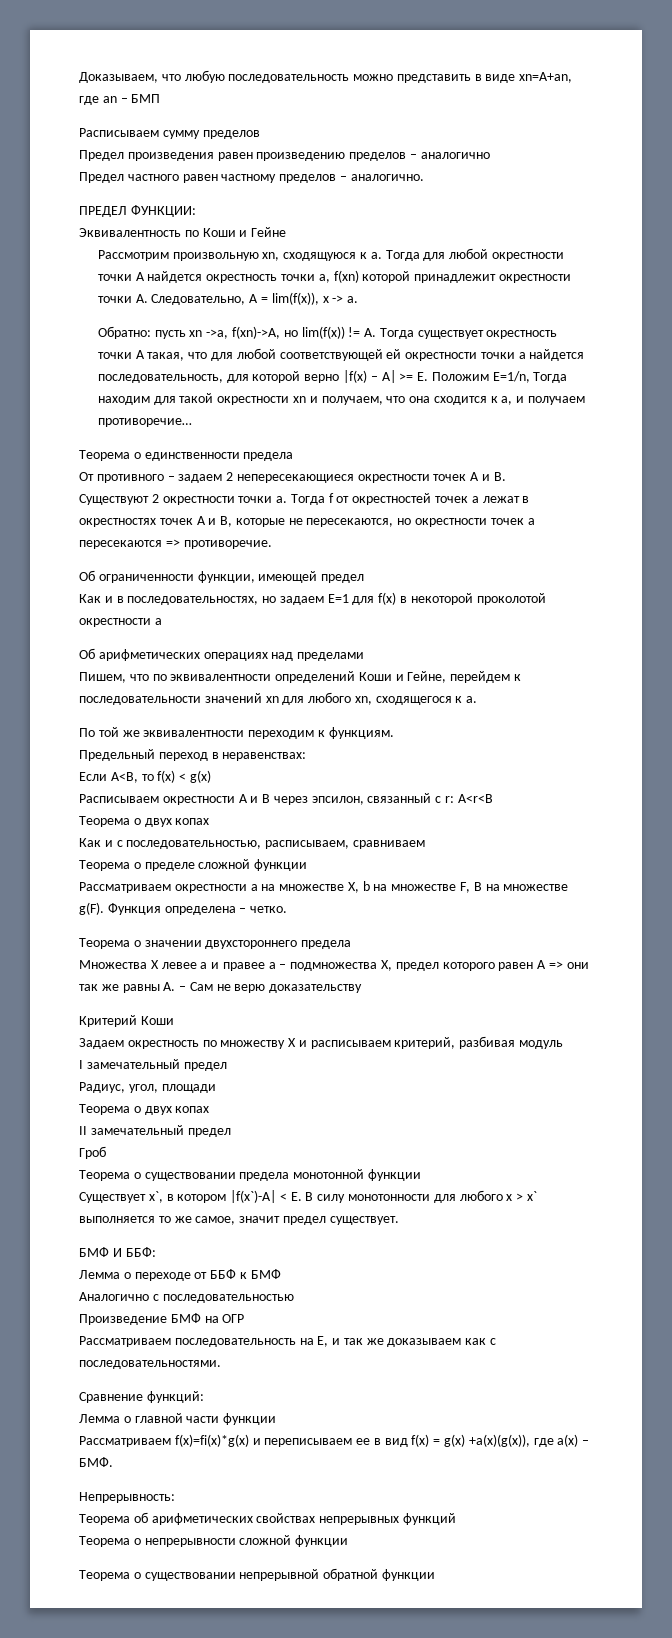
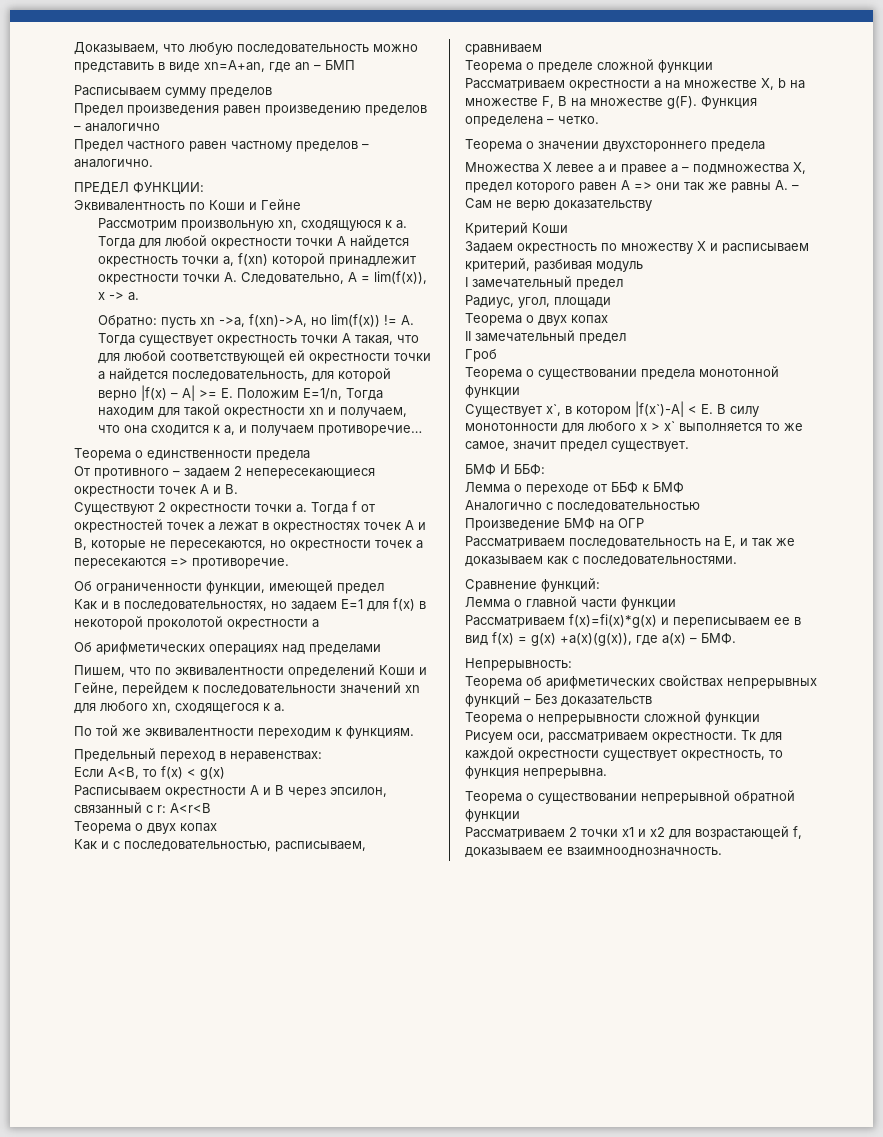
- Теорема об арифметических свойствах непрерывных функций
+ Теорема об арифметических свойствах непрерывных функций – Без доказательств
+ Рисуем оси, рассматриваем окрестности. Тк для каждой окрестности существует окрестность, то функция непрерывна.
+ Рассматриваем 2 точки x1 и x2 для возрастающей f, доказываем ее взаимнооднозначность.

